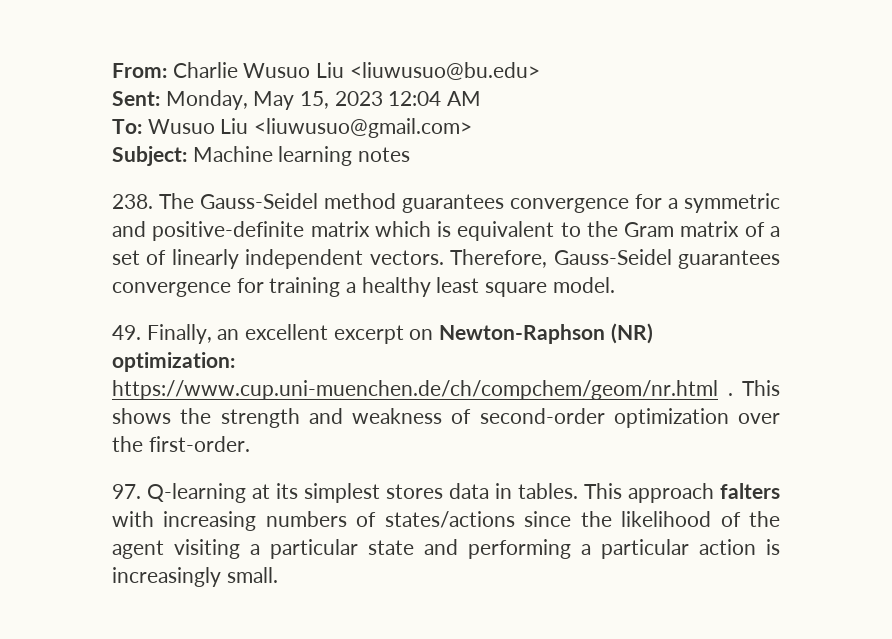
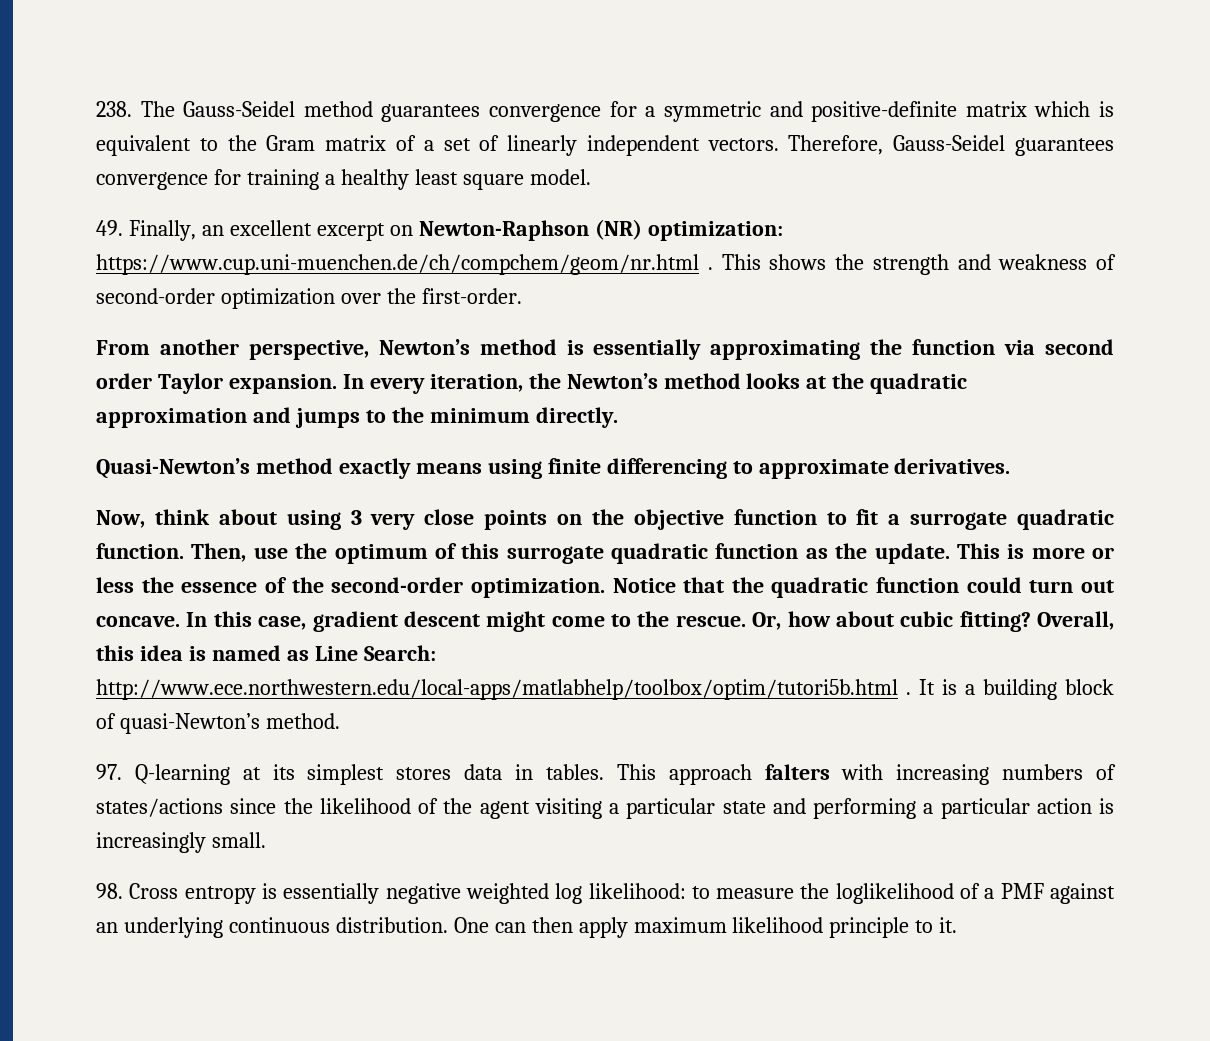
- From: Charlie Wusuo Liu <liuwusuo@bu.edu>
- Sent: Monday, May 15, 2023 12:04 AM
- To: Wusuo Liu <liuwusuo@gmail.com>
- Subject: Machine learning notes
+ From another perspective, Newton’s method is essentially approximating the function via second order Taylor expansion. In every iteration, the Newton’s method looks at the quadratic approximation and jumps to the minimum directly.
+ Quasi-Newton’s method exactly means using finite differencing to approximate derivatives.
+ Now, think about using 3 very close points on the objective function to fit a surrogate quadratic function. Then, use the optimum of this surrogate quadratic function as the update. This is more or less the essence of the second-order optimization. Notice that the quadratic function could turn out concave. In this case, gradient descent might come to the rescue. Or, how about cubic fitting? Overall, this idea is named as Line Search: http://www.ece.northwestern.edu/local-apps/matlabhelp/toolbox/optim/tutori5b.html . It is a building block of quasi-Newton’s method.
+ 98. Cross entropy is essentially negative weighted log likelihood: to measure the loglikelihood of a PMF against an underlying continuous distribution. One can then apply maximum likelihood principle to it.

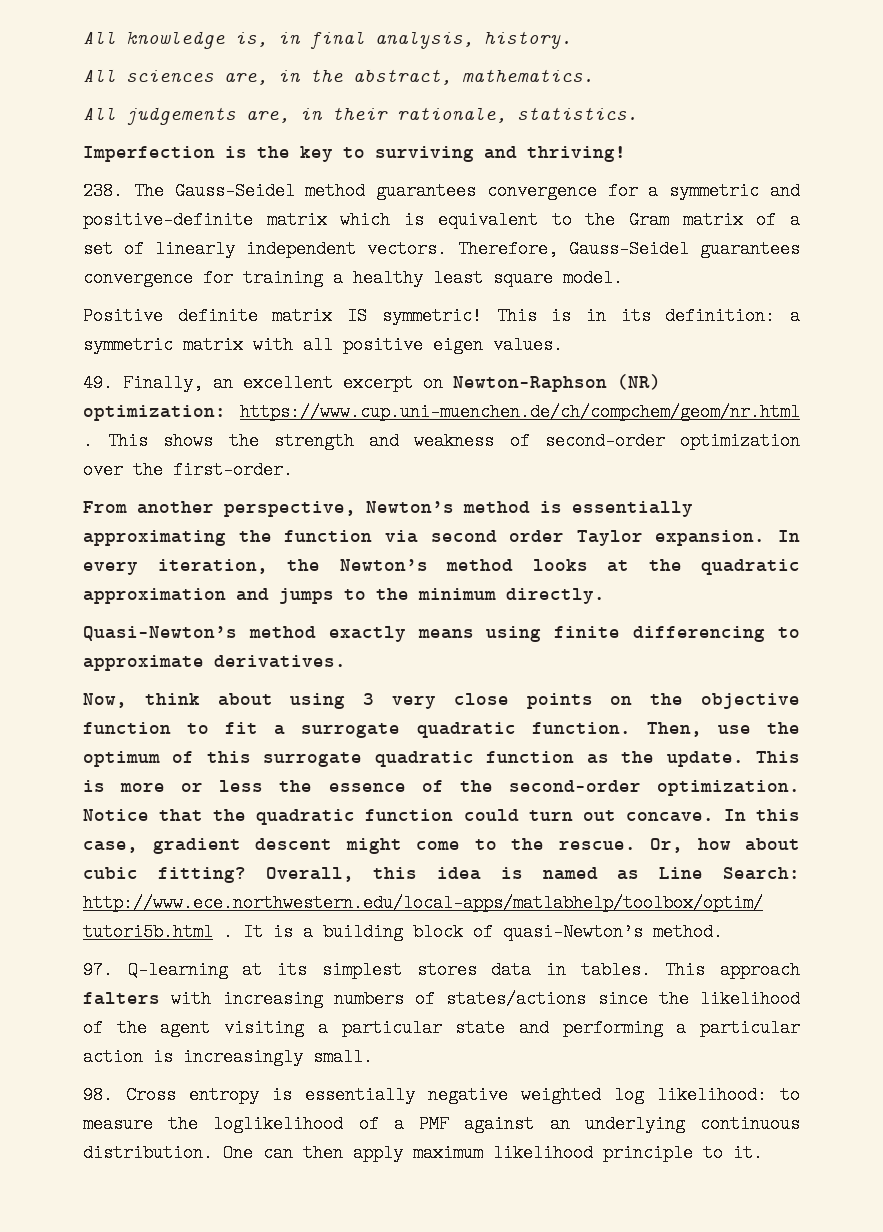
+ All knowledge is, in final analysis, history.
+ All sciences are, in the abstract, mathematics.
+ All judgements are, in their rationale, statistics.
+ Imperfection is the key to surviving and thriving!
+ Positive definite matrix IS symmetric! This is in its definition: a symmetric matrix with all positive eigen values.

